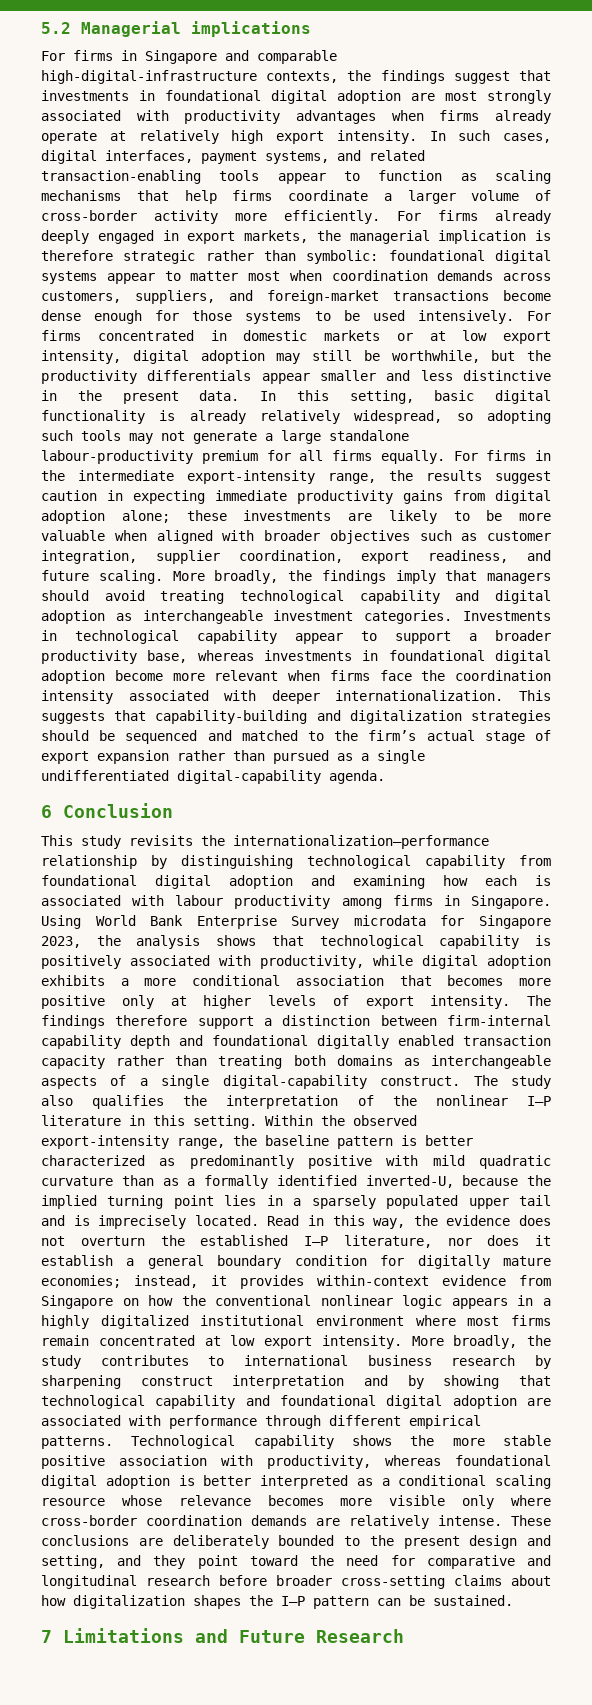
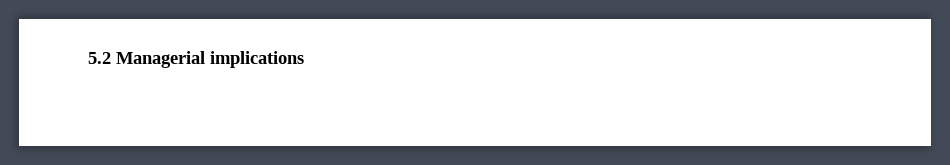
- For firms in Singapore and comparable high-digital-infrastructure contexts, the findings suggest that investments in foundational digital adoption are most strongly associated with productivity advantages when firms already operate at relatively high export intensity. In such cases, digital interfaces, payment systems, and related transaction-enabling tools appear to function as scaling mechanisms that help firms coordinate a larger volume of cross-border activity more efficiently. For firms already deeply engaged in export markets, the managerial implication is therefore strategic rather than symbolic: foundational digital systems appear to matter most when coordination demands across customers, suppliers, and foreign-market transactions become dense enough for those systems to be used intensively. For firms concentrated in domestic markets or at low export intensity, digital adoption may still be worthwhile, but the productivity differentials appear smaller and less distinctive in the present data. In this setting, basic digital functionality is already relatively widespread, so adopting such tools may not generate a large standalone labour-productivity premium for all firms equally. For firms in the intermediate export-intensity range, the results suggest caution in expecting immediate productivity gains from digital adoption alone; these investments are likely to be more valuable when aligned with broader objectives such as customer integration, supplier coordination, export readiness, and future scaling. More broadly, the findings imply that managers should avoid treating technological capability and digital adoption as interchangeable investment categories. Investments in technological capability appear to support a broader productivity base, whereas investments in foundational digital adoption become more relevant when firms face the coordination intensity associated with deeper internationalization. This suggests that capability-building and digitalization strategies should be sequenced and matched to the firm’s actual stage of export expansion rather than pursued as a single undifferentiated digital-capability agenda.
- 6 Conclusion
- This study revisits the internationalization–performance relationship by distinguishing technological capability from foundational digital adoption and examining how each is associated with labour productivity among firms in Singapore. Using World Bank Enterprise Survey microdata for Singapore 2023, the analysis shows that technological capability is positively associated with productivity, while digital adoption exhibits a more conditional association that becomes more positive only at higher levels of export intensity. The findings therefore support a distinction between firm-internal capability depth and foundational digitally enabled transaction capacity rather than treating both domains as interchangeable aspects of a single digital-capability construct. The study also qualifies the interpretation of the nonlinear I–P literature in this setting. Within the observed export-intensity range, the baseline pattern is better characterized as predominantly positive with mild quadratic curvature than as a formally identified inverted-U, because the implied turning point lies in a sparsely populated upper tail and is imprecisely located. Read in this way, the evidence does not overturn the established I–P literature, nor does it establish a general boundary condition for digitally mature economies; instead, it provides within-context evidence from Singapore on how the conventional nonlinear logic appears in a highly digitalized institutional environment where most firms remain concentrated at low export intensity. More broadly, the study contributes to international business research by sharpening construct interpretation and by showing that technological capability and foundational digital adoption are associated with performance through different empirical patterns. Technological capability shows the more stable positive association with productivity, whereas foundational digital adoption is better interpreted as a conditional scaling resource whose relevance becomes more visible only where cross-border coordination demands are relatively intense. These conclusions are deliberately bounded to the present design and setting, and they point toward the need for comparative and longitudinal research before broader cross-setting claims about how digitalization shapes the I–P pattern can be sustained.
- 7 Limitations and Future Research

